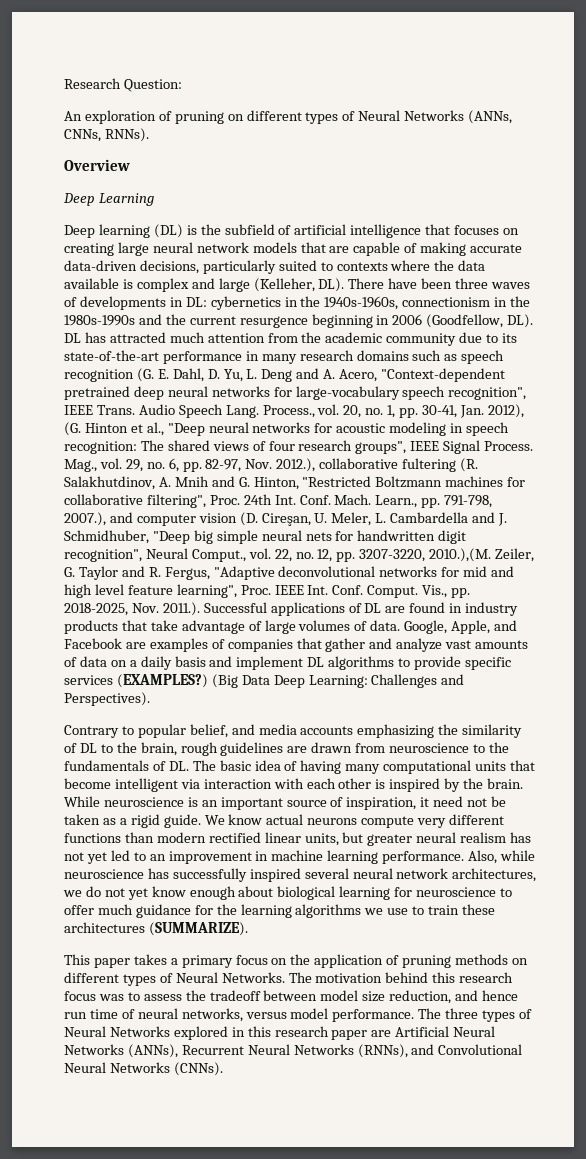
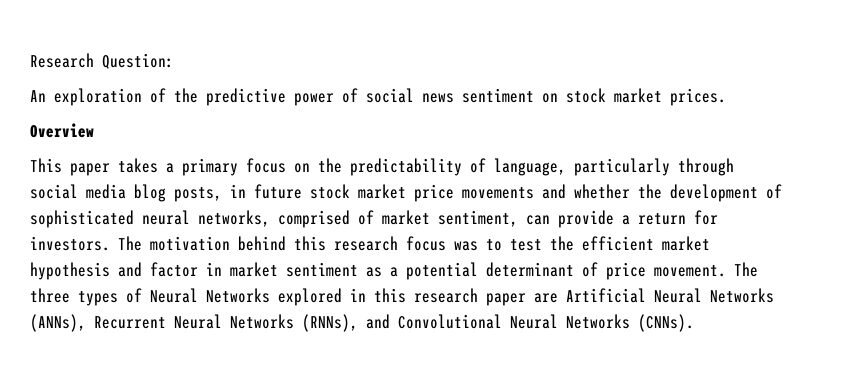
- An exploration of pruning on different types of Neural Networks (ANNs, CNNs, RNNs).
+ An exploration of the predictive power of social news sentiment on stock market prices.
  Overview
- Deep Learning
- Deep learning (DL) is the subfield of artificial intelligence that focuses on creating large neural network models that are capable of making accurate data-driven decisions, particularly suited to contexts where the data available is complex and large (Kelleher, DL). There have been three waves of developments in DL: cybernetics in the 1940s-1960s, connectionism in the 1980s-1990s and the current resurgence beginning in 2006 (Goodfellow, DL). DL has attracted much attention from the academic community due to its state-of-the-art performance in many research domains such as speech recognition (G. E. Dahl, D. Yu, L. Deng and A. Acero, "Context-dependent pretrained deep neural networks for large-vocabulary speech recognition", IEEE Trans. Audio Speech Lang. Process., vol. 20, no. 1, pp. 30-41, Jan. 2012), (G. Hinton et al., "Deep neural networks for acoustic modeling in speech recognition: The shared views of four research groups", IEEE Signal Process. Mag., vol. 29, no. 6, pp. 82-97, Nov. 2012.), collaborative fultering (R. Salakhutdinov, A. Mnih and G. Hinton, "Restricted Boltzmann machines for collaborative filtering", Proc. 24th Int. Conf. Mach. Learn., pp. 791-798, 2007.), and computer vision (D. Cireşan, U. Meler, L. Cambardella and J. Schmidhuber, "Deep big simple neural nets for handwritten digit recognition", Neural Comput., vol. 22, no. 12, pp. 3207-3220, 2010.),(M. Zeiler, G. Taylor and R. Fergus, "Adaptive deconvolutional networks for mid and high level feature learning", Proc. IEEE Int. Conf. Comput. Vis., pp. 2018-2025, Nov. 2011.). Successful applications of DL are found in industry products that take advantage of large volumes of data. Google, Apple, and Facebook are examples of companies that gather and analyze vast amounts of data on a daily basis and implement DL algorithms to provide specific services (EXAMPLES?) (Big Data Deep Learning: Challenges and Perspectives).
- Contrary to popular belief, and media accounts emphasizing the similarity of DL to the brain, rough guidelines are drawn from neuroscience to the fundamentals of DL. The basic idea of having many computational units that become intelligent via interaction with each other is inspired by the brain. While neuroscience is an important source of inspiration, it need not be taken as a rigid guide. We know actual neurons compute very different functions than modern rectified linear units, but greater neural realism has not yet led to an improvement in machine learning performance. Also, while neuroscience has successfully inspired several neural network architectures, we do not yet know enough about biological learning for neuroscience to offer much guidance for the learning algorithms we use to train these architectures (SUMMARIZE).
- This paper takes a primary focus on the application of pruning methods on different types of Neural Networks.
+ This paper takes a primary focus on the predictability of language, particularly through social media blog posts, in future stock market price movements and whether the development of sophisticated neural networks, comprised of market sentiment, can provide a return for investors.
- The motivation behind this research focus was to assess the tradeoff between model size reduction, and hence run time of neural networks, versus model performance.
+ The motivation behind this research focus was to test the efficient market hypothesis and factor in market sentiment as a potential determinant of price movement.

